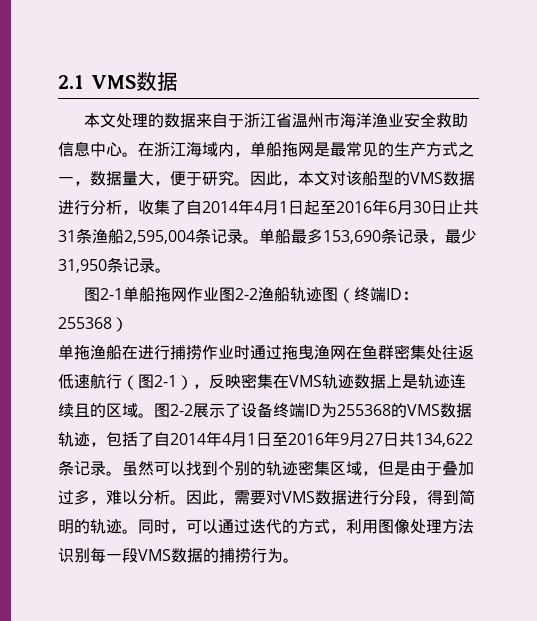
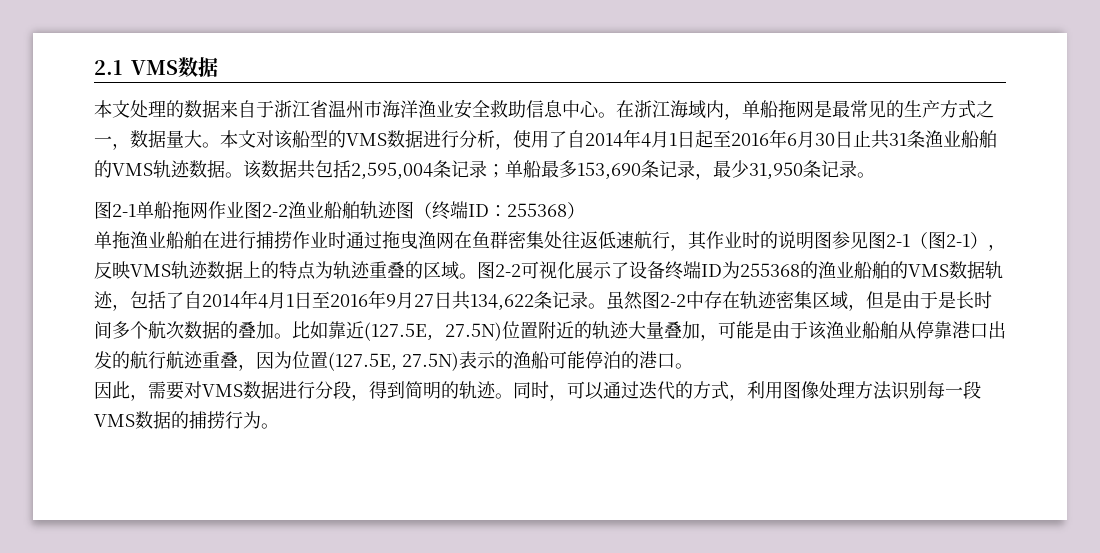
- 在浙江海域内，单船拖网是最常见的生产方式之一，数据量大，便于研究。因此，本文对该船型的VMS数据进行分析，收集了自2014年4月1日起至2016年6月30日止共31条渔船2,595,004条记录。单船最多153,690条记录，最少31,950条记录。
+ 在浙江海域内，单船拖网是最常见的生产方式之一，数据量大。本文对该船型的VMS数据进行分析，使用了自2014年4月1日起至2016年6月30日止共31条渔业船舶的VMS轨迹数据。该数据共包括2,595,004条记录；单船最多153,690条记录，最少31,950条记录。
- 图2-1单船拖网作业图2-2渔船轨迹图（终端ID：255368）
+ 图2-1单船拖网作业图2-2渔业船舶轨迹图（终端ID：255368）
- 单拖渔船在进行捕捞作业时通过拖曳渔网在鱼群密集处往返低速航行（图2-1），反映密集在VMS轨迹数据上是轨迹连续且的区域。
+ 单拖渔业船舶在进行捕捞作业时通过拖曳渔网在鱼群密集处往返低速航行，其作业时的说明图参见图2-1（图2-1），反映VMS轨迹数据上的特点为轨迹重叠的区域。
- 图2-2展示了设备终端ID为255368的VMS数据轨迹，包括了自2014年4月1日至2016年9月27日共134,622条记录。
+ 图2-2可视化展示了设备终端ID为255368的渔业船舶的VMS数据轨迹，包括了自2014年4月1日至2016年9月27日共134,622条记录。
- 虽然可以找到个别的轨迹密集区域，但是由于叠加过多，难以分析。因此，需要对VMS数据进行分段，得到简明的轨迹。
+ 虽然图2-2中存在轨迹密集区域，但是由于是长时间多个航次数据的叠加。比如靠近(127.5E, 27.5N)位置附近的轨迹大量叠加，可能是由于该渔业船舶从停靠港口出发的航行航迹重叠，因为位置(127.5E, 27.5N)表示的渔船可能停泊的港口。
+ 因此，需要对VMS数据进行分段，得到简明的轨迹。

